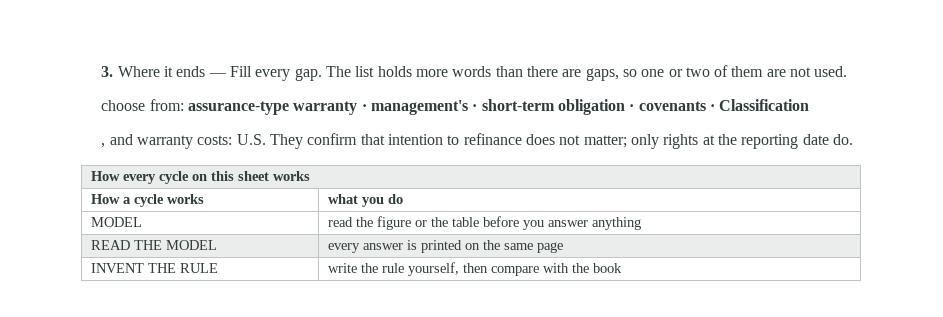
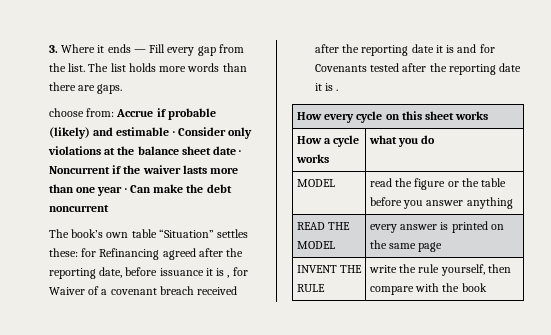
- 3. Where it ends — Fill every gap.
+ 3. Where it ends — Fill every gap from the list.
- The list holds more words than there are gaps, so one or two of them are not used.
- choose from: assurance-type warranty · management's · short-term obligation · covenants · Classification
- , and warranty costs: U.S. They confirm that intention to refinance does not matter; only rights at the reporting date do.
+ The list holds more words than there are gaps.
+ choose from: Accrue if probable (likely) and estimable · Consider only violations at the balance sheet date · Noncurrent if the waiver lasts more than one year · Can make the debt noncurrent
+ The book’s own table “Situation” settles these: for Refinancing agreed after the reporting date, before issuance it is , for Waiver of a covenant breach received after the reporting date it is and for Covenants tested after the reporting date it is .

